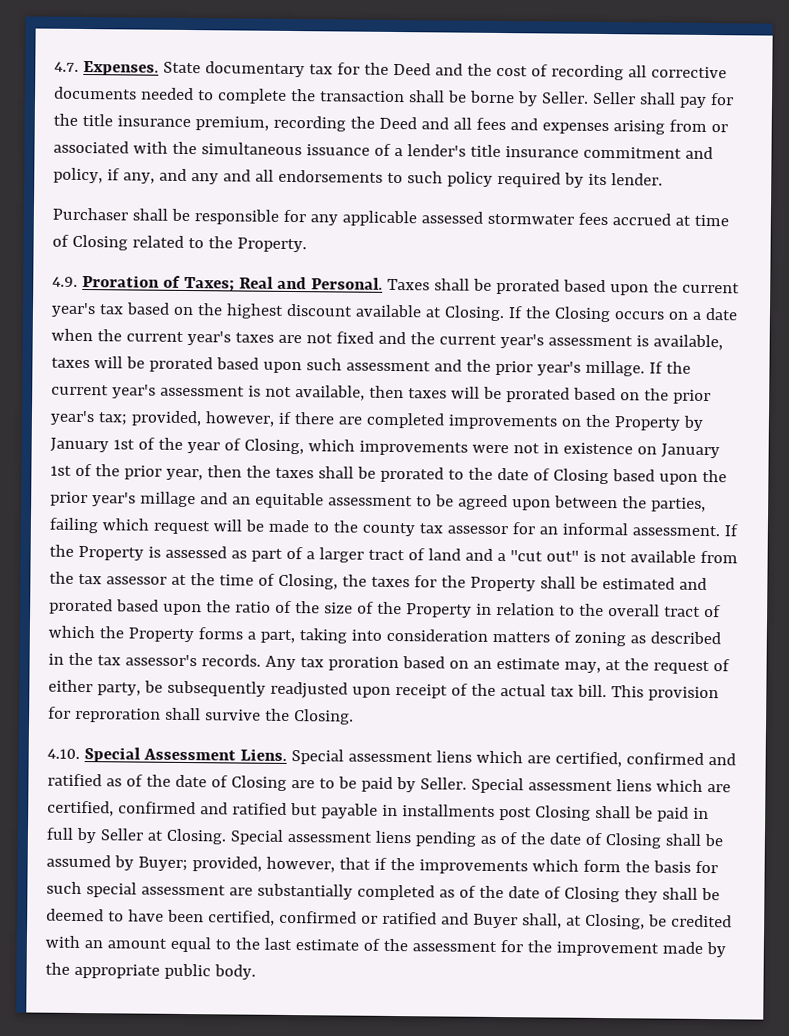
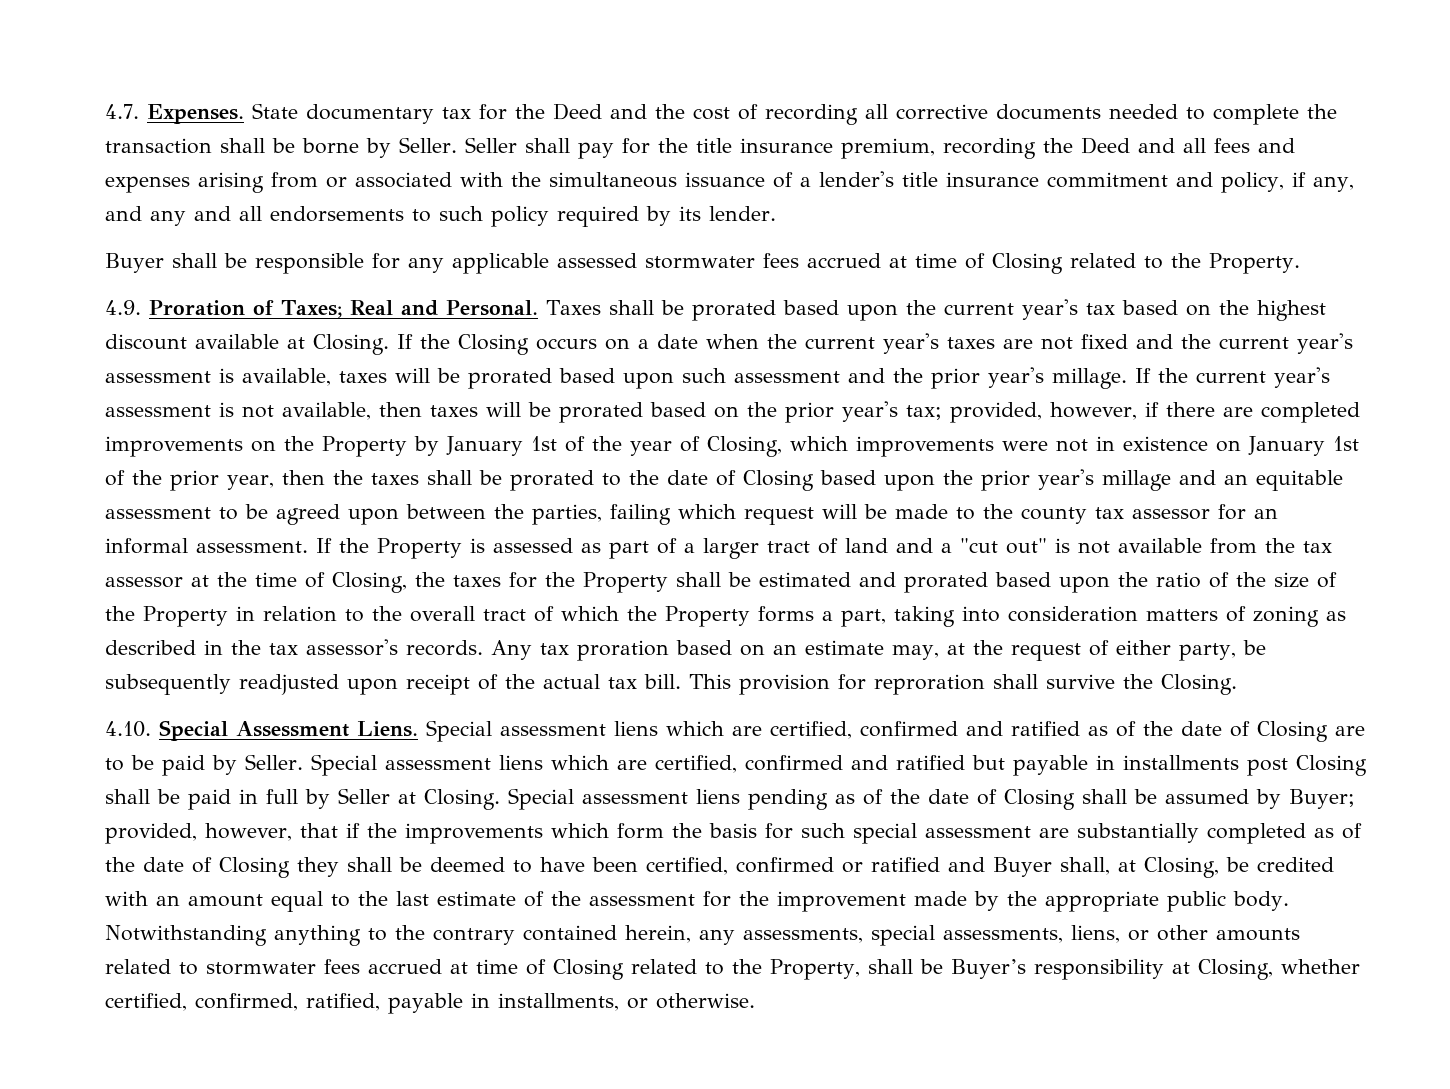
- Purchaser shall be responsible for any applicable assessed stormwater fees accrued at time of Closing related to the Property.
+ Buyer shall be responsible for any applicable assessed stormwater fees accrued at time of Closing related to the Property.
+ Notwithstanding anything to the contrary contained herein, any assessments, special assessments, liens, or other amounts related to stormwater fees accrued at time of Closing related to the Property, shall be Buyer’s responsibility at Closing, whether certified, confirmed, ratified, payable in installments, or otherwise.

